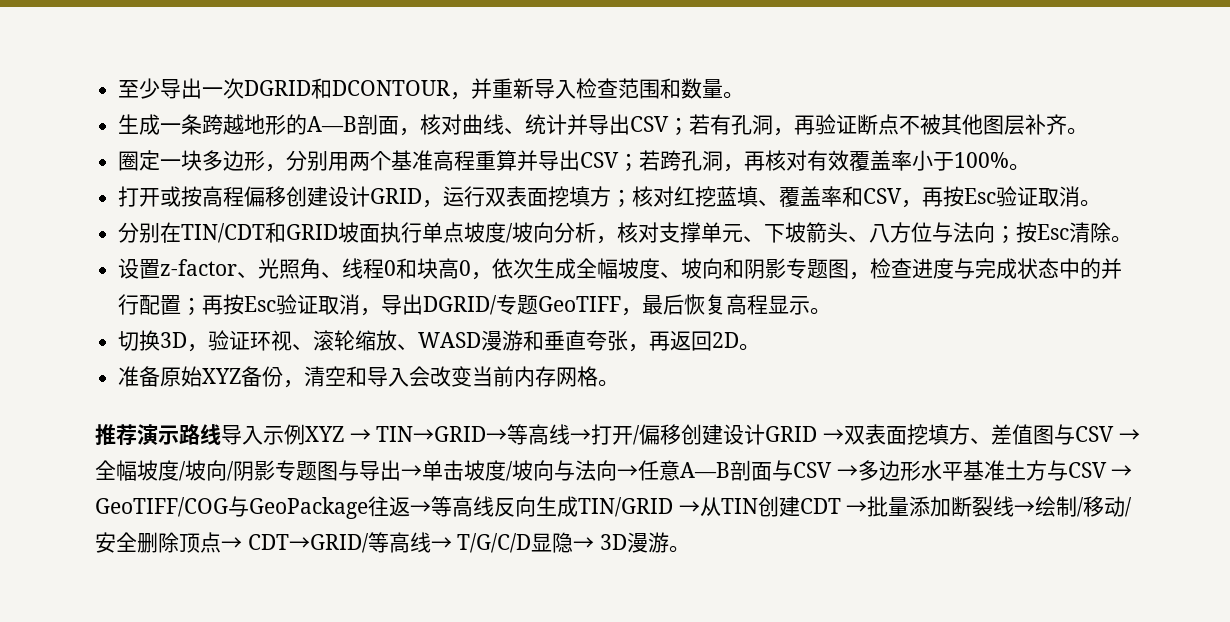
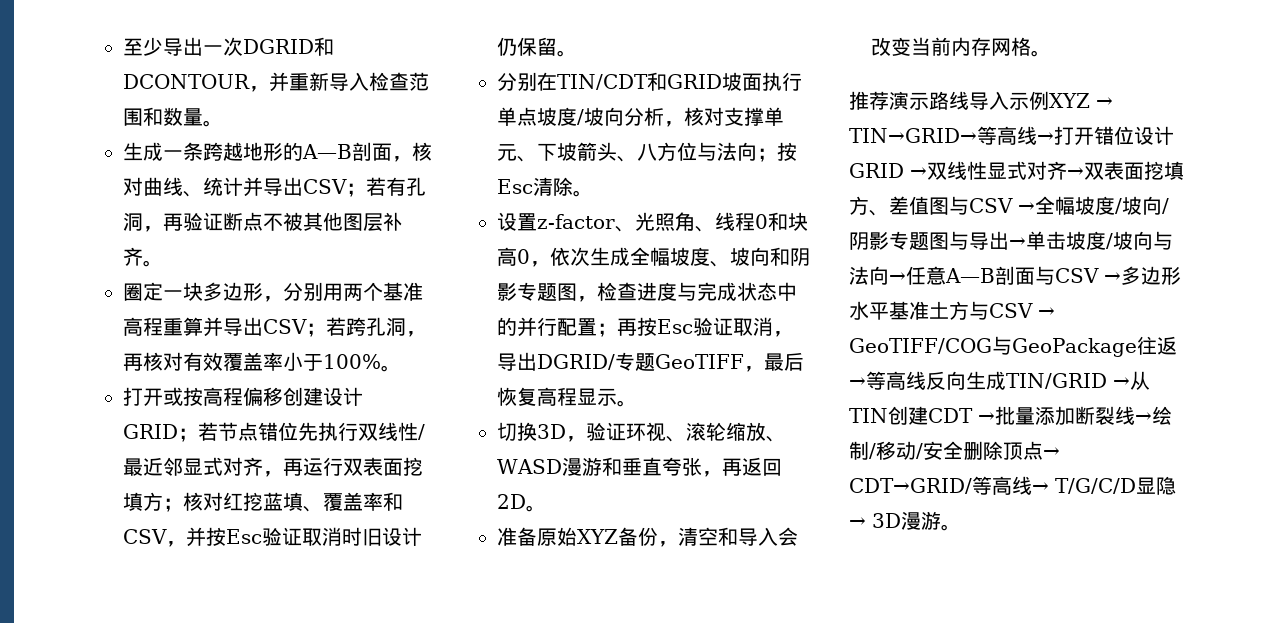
- 打开或按高程偏移创建设计GRID，运行双表面挖填方；核对红挖蓝填、覆盖率和CSV，再按Esc验证取消。
+ 打开或按高程偏移创建设计GRID；若节点错位先执行双线性/最近邻显式对齐，再运行双表面挖填方；核对红挖蓝填、覆盖率和CSV，并按Esc验证取消时旧设计仍保留。
- 推荐演示路线导入示例XYZ → TIN→GRID→等高线→打开/偏移创建设计GRID →双表面挖填方、差值图与CSV →全幅坡度/坡向/阴影专题图与导出→单击坡度/坡向与法向→任意A—B剖面与CSV →多边形水平基准土方与CSV → GeoTIFF/COG与GeoPackage往返→等高线反向生成TIN/GRID →从TIN创建CDT →批量添加断裂线→绘制/移动/安全删除顶点→ CDT→GRID/等高线→ T/G/C/D显隐→ 3D漫游。
+ 推荐演示路线导入示例XYZ → TIN→GRID→等高线→打开错位设计GRID →双线性显式对齐→双表面挖填方、差值图与CSV →全幅坡度/坡向/阴影专题图与导出→单击坡度/坡向与法向→任意A—B剖面与CSV →多边形水平基准土方与CSV → GeoTIFF/COG与GeoPackage往返→等高线反向生成TIN/GRID →从TIN创建CDT →批量添加断裂线→绘制/移动/安全删除顶点→ CDT→GRID/等高线→ T/G/C/D显隐→ 3D漫游。

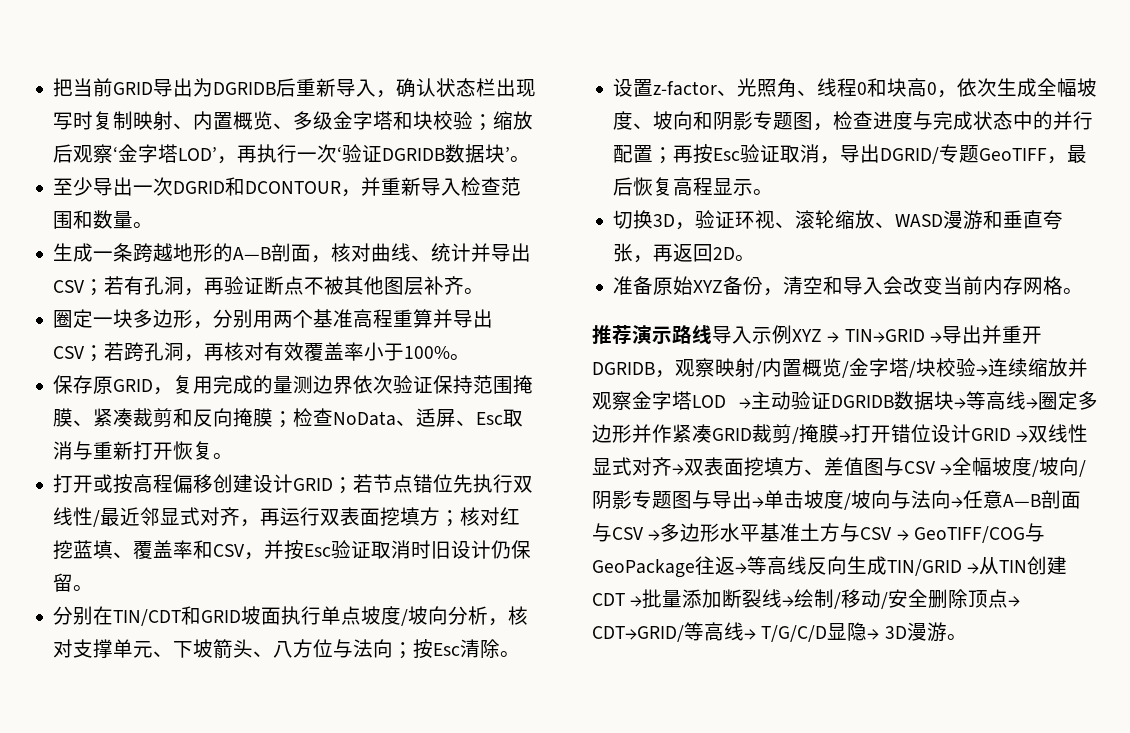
+ 把当前GRID导出为DGRIDB后重新导入，确认状态栏出现写时复制映射、内置概览、多级金字塔和块校验；缩放后观察‘金字塔LOD’，再执行一次‘验证DGRIDB数据块’。
+ 保存原GRID，复用完成的量测边界依次验证保持范围掩膜、紧凑裁剪和反向掩膜；检查NoData、适屏、Esc取消与重新打开恢复。
- 推荐演示路线导入示例XYZ → TIN→GRID→等高线→打开错位设计GRID →双线性显式对齐→双表面挖填方、差值图与CSV →全幅坡度/坡向/阴影专题图与导出→单击坡度/坡向与法向→任意A—B剖面与CSV →多边形水平基准土方与CSV → GeoTIFF/COG与GeoPackage往返→等高线反向生成TIN/GRID →从TIN创建CDT →批量添加断裂线→绘制/移动/安全删除顶点→ CDT→GRID/等高线→ T/G/C/D显隐→ 3D漫游。
+ 推荐演示路线导入示例XYZ → TIN→GRID →导出并重开DGRIDB，观察映射/内置概览/金字塔/块校验→连续缩放并观察金字塔LOD →主动验证DGRIDB数据块→等高线→圈定多边形并作紧凑GRID裁剪/掩膜→打开错位设计GRID →双线性显式对齐→双表面挖填方、差值图与CSV →全幅坡度/坡向/阴影专题图与导出→单击坡度/坡向与法向→任意A—B剖面与CSV →多边形水平基准土方与CSV → GeoTIFF/COG与GeoPackage往返→等高线反向生成TIN/GRID →从TIN创建CDT →批量添加断裂线→绘制/移动/安全删除顶点→ CDT→GRID/等高线→ T/G/C/D显隐→ 3D漫游。

